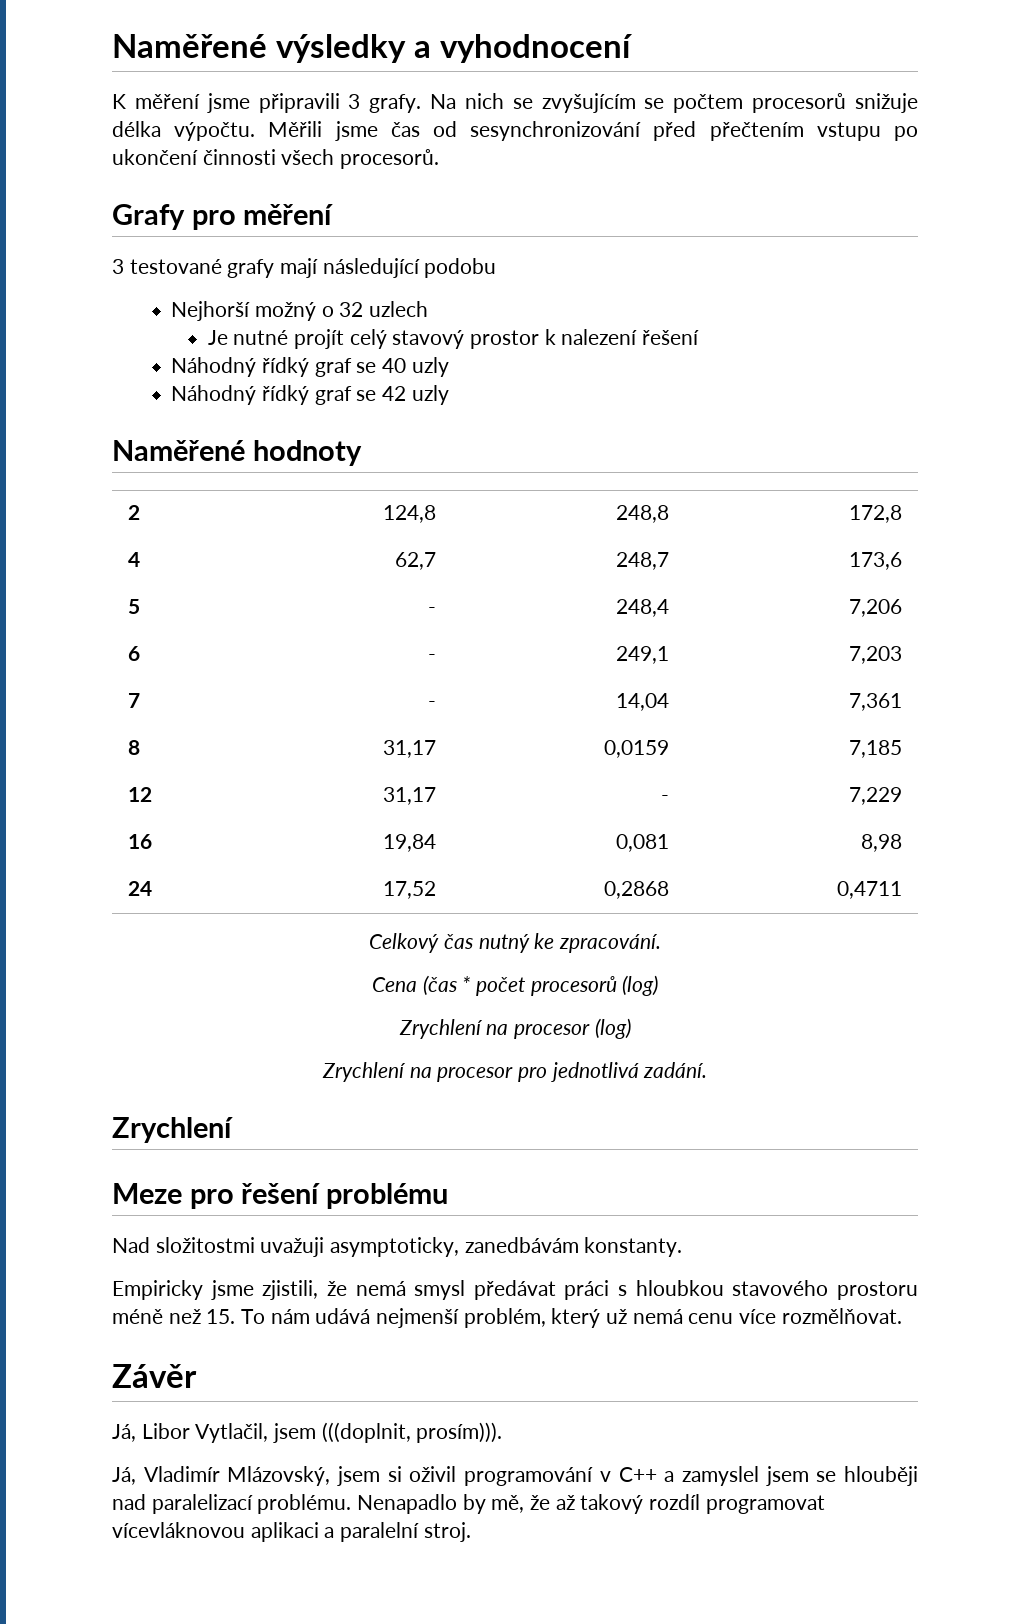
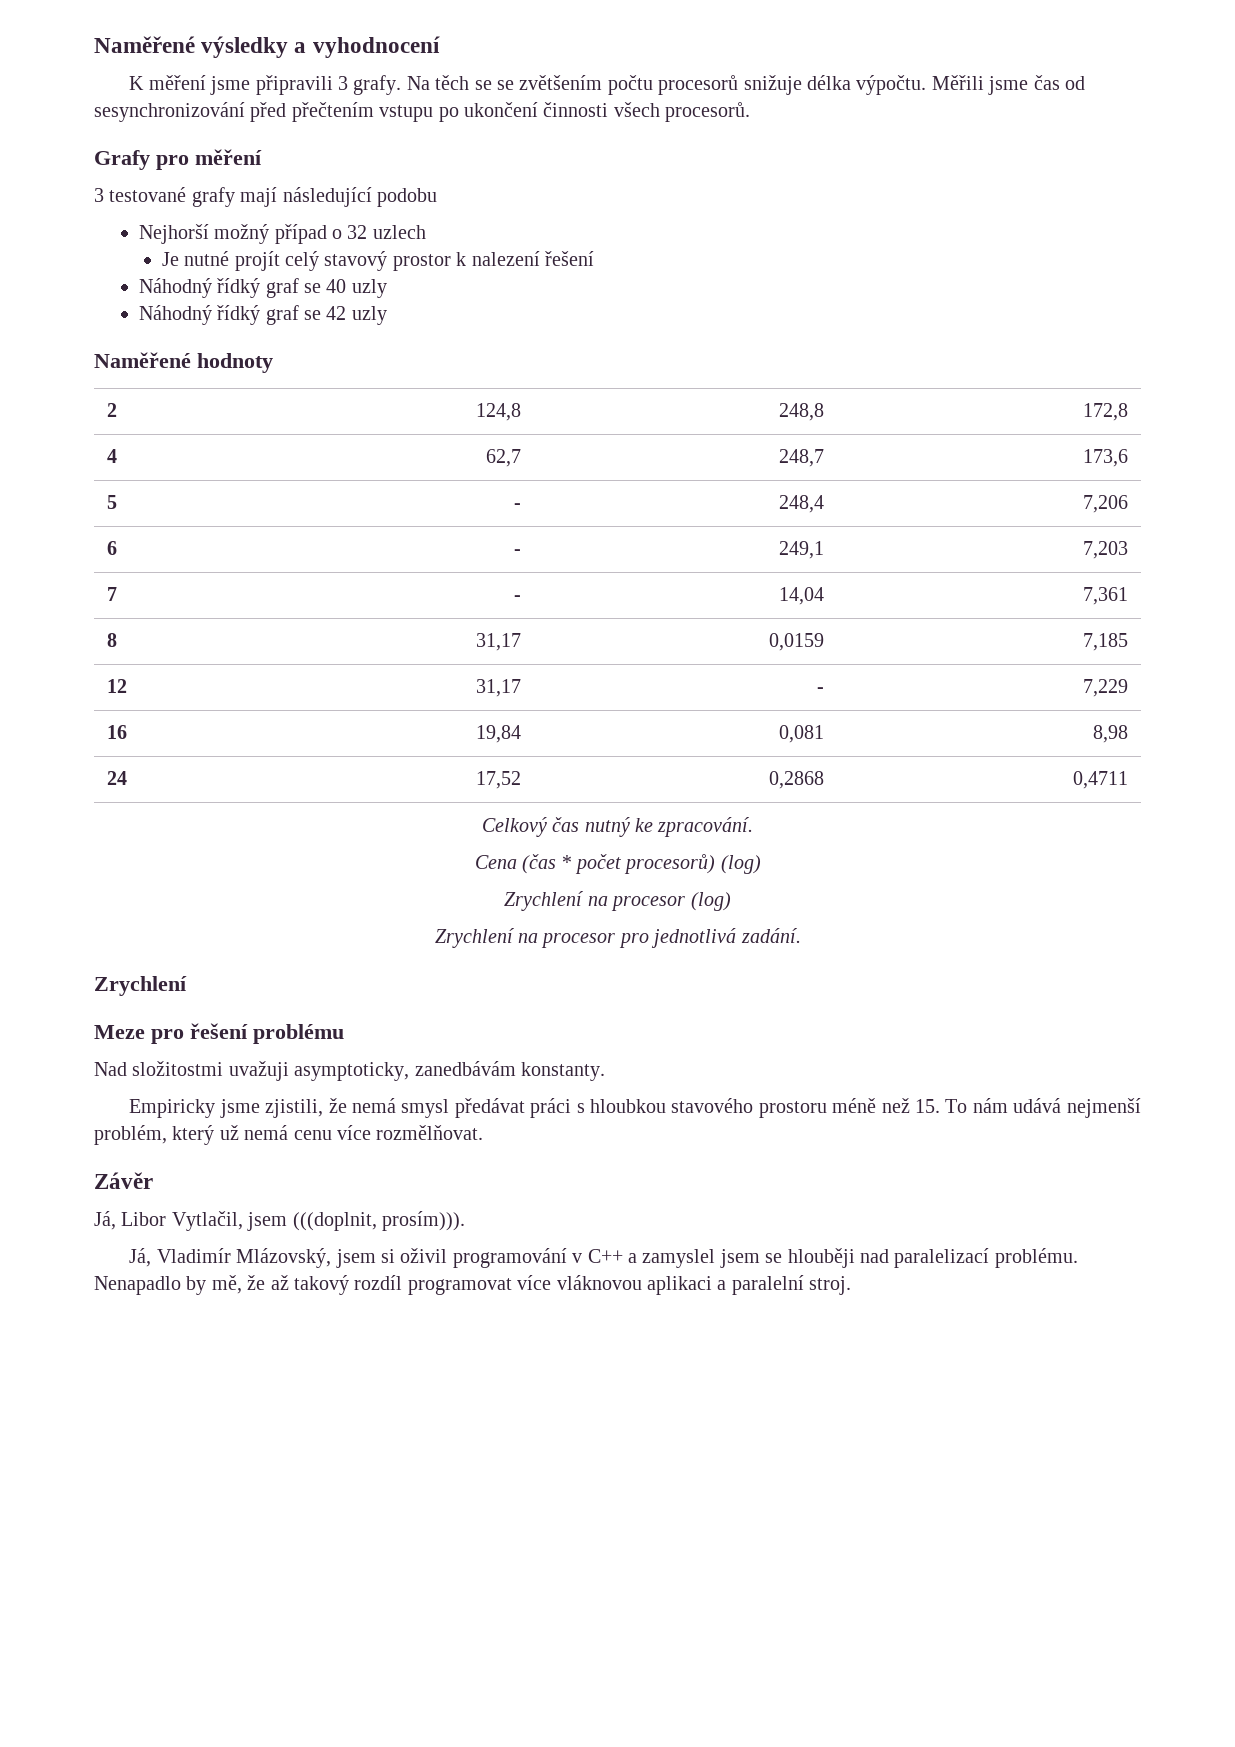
- Na nich se zvyšujícím se počtem procesorů snižuje délka výpočtu.
+ Na těch se se zvětšením počtu procesorů snižuje délka výpočtu.
- Nejhorší možný o 32 uzlech
+ Nejhorší možný případ o 32 uzlech
- Cena (čas * počet procesorů (log)
+ Cena (čas * počet procesorů) (log)
- Nenapadlo by mě, že až takový rozdíl programovat vícevláknovou aplikaci a paralelní stroj.
+ Nenapadlo by mě, že až takový rozdíl programovat více vláknovou aplikaci a paralelní stroj.

